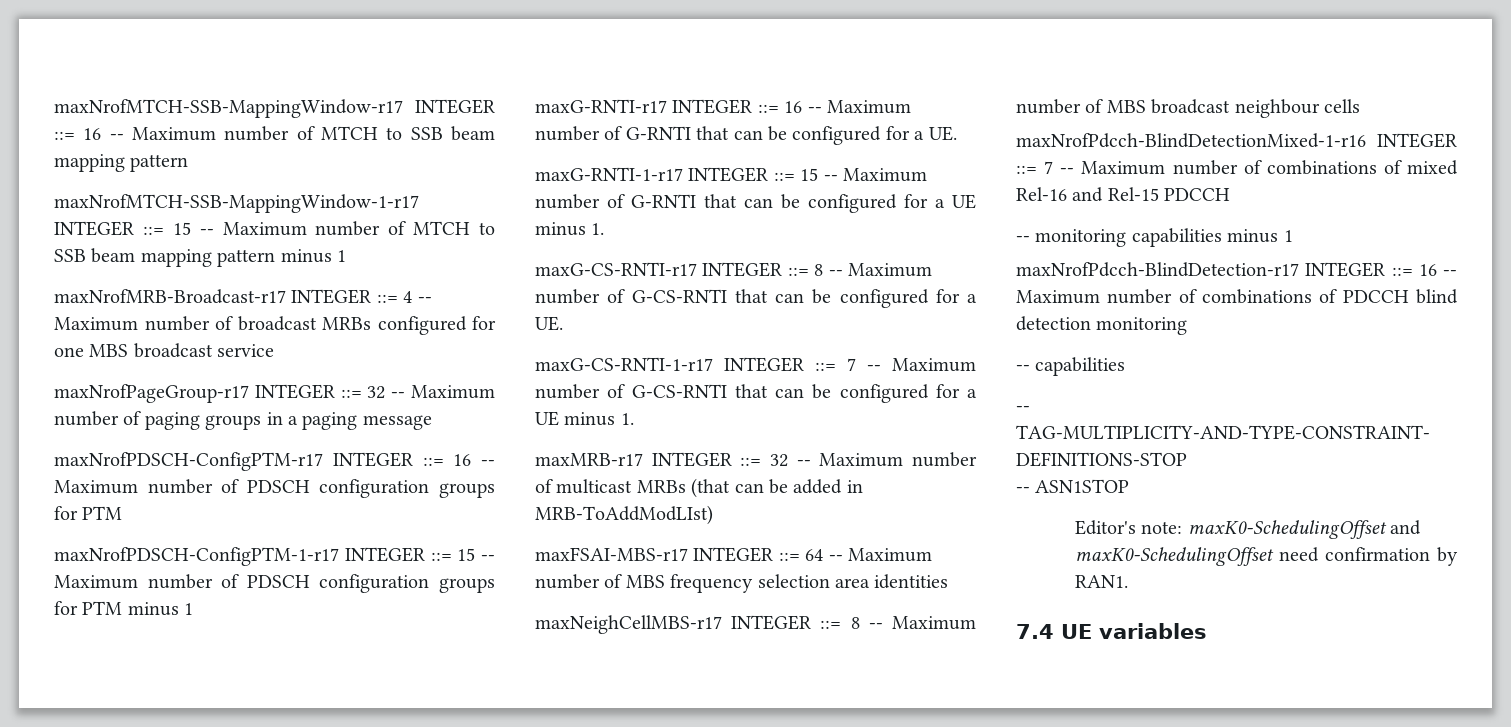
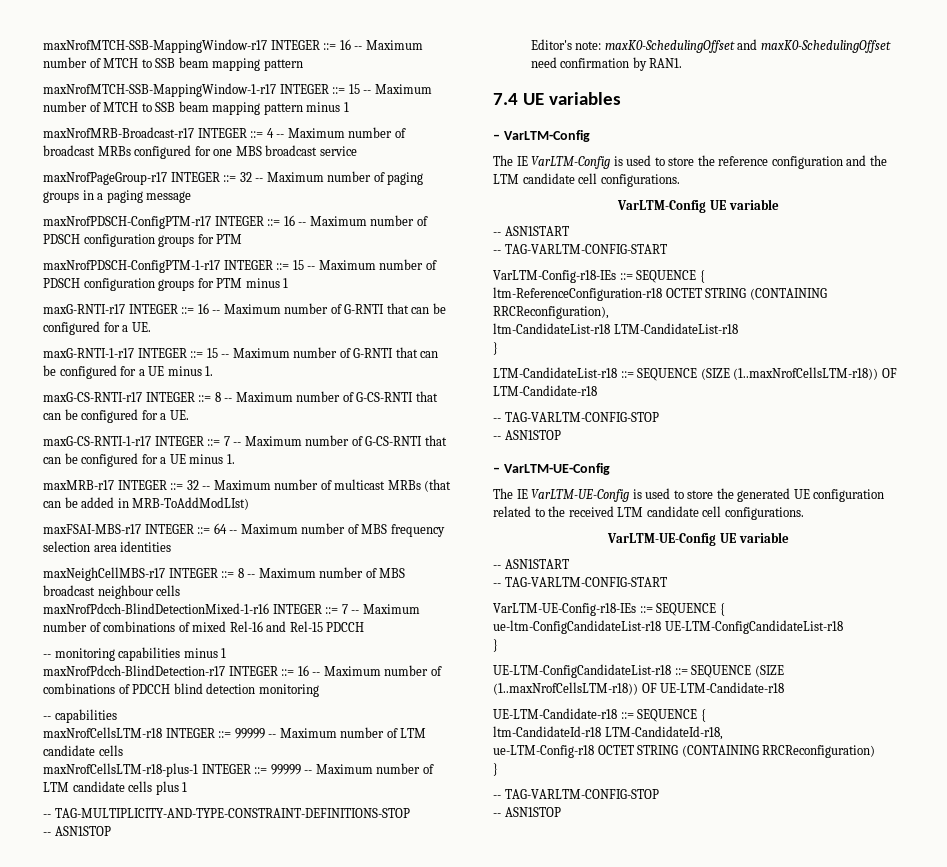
+ maxNrofCellsLTM-r18 INTEGER ::= 99999 -- Maximum number of LTM candidate cells
+ maxNrofCellsLTM-r18-plus-1 INTEGER ::= 99999 -- Maximum number of LTM candidate cells plus 1
+ – VarLTM-Config
+ The IE VarLTM-Config is used to store the reference configuration and the LTM candidate cell configurations.
+ VarLTM-Config UE variable
+ -- ASN1START
+ -- TAG-VARLTM-CONFIG-START
+ VarLTM-Config-r18-IEs ::= SEQUENCE {
+ ltm-ReferenceConfiguration-r18 OCTET STRING (CONTAINING RRCReconfiguration),
+ ltm-CandidateList-r18 LTM-CandidateList-r18
+ }
+ LTM-CandidateList-r18 ::= SEQUENCE (SIZE (1..maxNrofCellsLTM-r18)) OF LTM-Candidate-r18
+ -- TAG-VARLTM-CONFIG-STOP
+ -- ASN1STOP
+ – VarLTM-UE-Config
+ The IE VarLTM-UE-Config is used to store the generated UE configuration related to the received LTM candidate cell configurations.
+ VarLTM-UE-Config UE variable
+ -- ASN1START
+ -- TAG-VARLTM-CONFIG-START
+ VarLTM-UE-Config-r18-IEs ::= SEQUENCE {
+ ue-ltm-ConfigCandidateList-r18 UE-LTM-ConfigCandidateList-r18
+ }
+ UE-LTM-ConfigCandidateList-r18 ::= SEQUENCE (SIZE (1..maxNrofCellsLTM-r18)) OF UE-LTM-Candidate-r18
+ UE-LTM-Candidate-r18 ::= SEQUENCE {
+ ltm-CandidateId-r18 LTM-CandidateId-r18,
+ ue-LTM-Config-r18 OCTET STRING (CONTAINING RRCReconfiguration)
+ }
+ -- TAG-VARLTM-CONFIG-STOP
+ -- ASN1STOP

